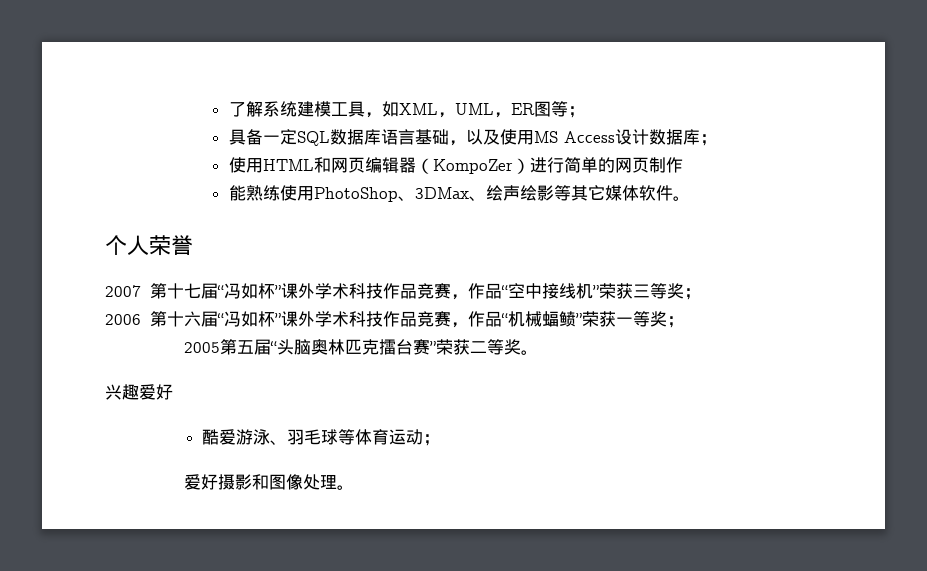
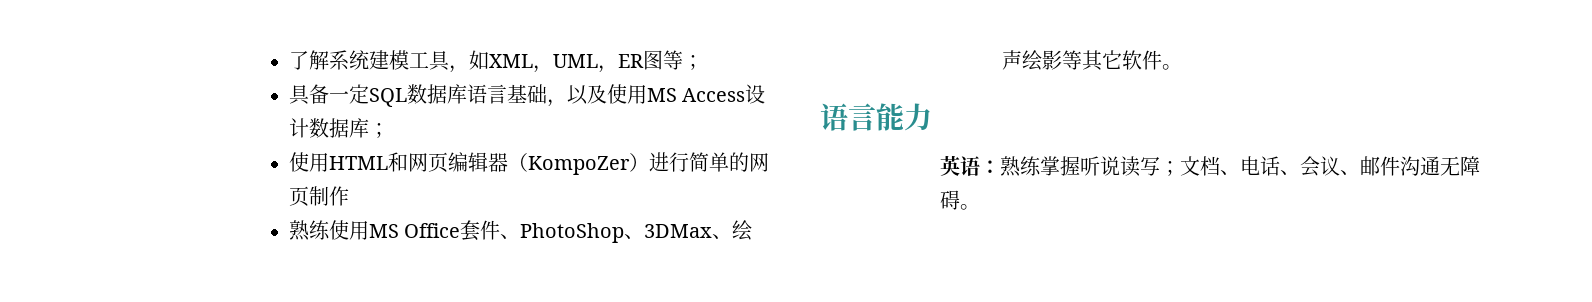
- 能熟练使用PhotoShop、3DMax、绘声绘影等其它媒体软件。
+ 熟练使用MS Office套件、PhotoShop、3DMax、绘声绘影等其它软件。
- 个人荣誉
- 2007第十七届“冯如杯”课外学术科技作品竞赛，作品“空中接线机”荣获三等奖；
- 2006第十六届“冯如杯”课外学术科技作品竞赛，作品“机械蝠鲼”荣获一等奖；
- 2005第五届“头脑奥林匹克擂台赛”荣获二等奖。
- 兴趣爱好
- 酷爱游泳、羽毛球等体育运动；
- 爱好摄影和图像处理。
+ 语言能力
+ 英语：熟练掌握听说读写；文档、电话、会议、邮件沟通无障碍。

